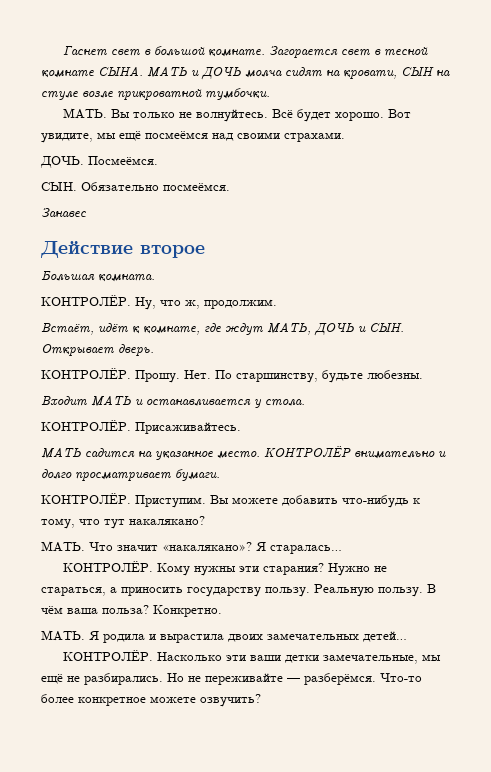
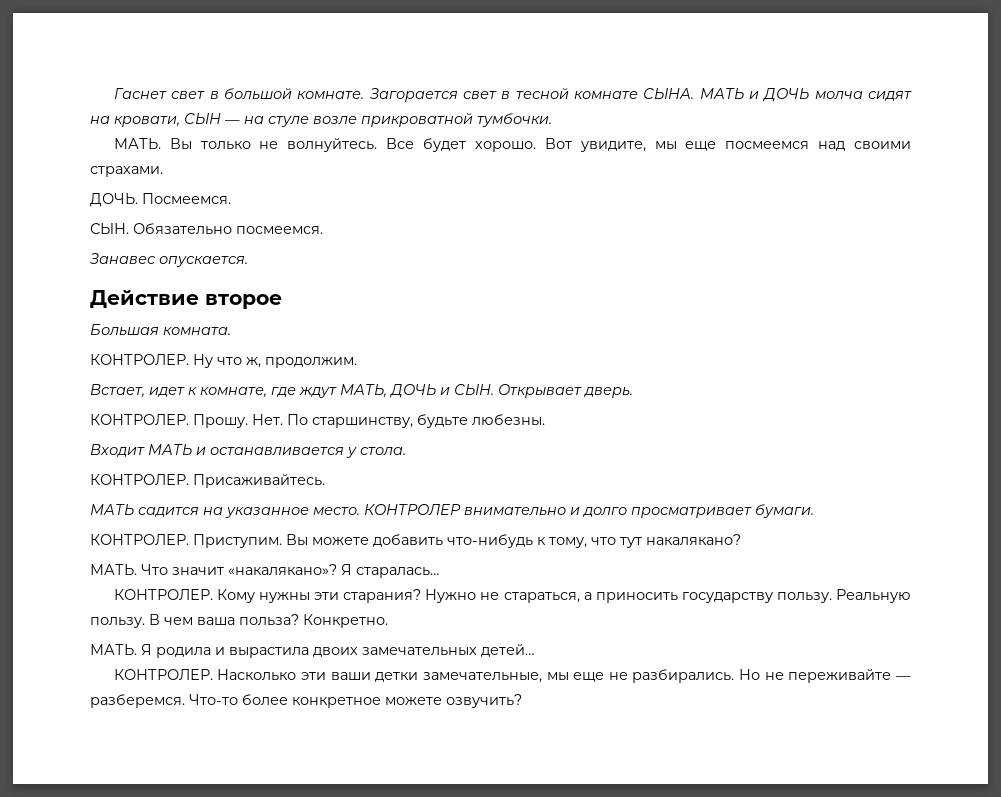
- МАТЬ и ДОЧЬ молча сидят на кровати, СЫН на стуле возле прикроватной тумбочки.
+ МАТЬ и ДОЧЬ молча сидят на кровати, СЫН — на стуле возле прикроватной тумбочки.
- Всё будет хорошо.
+ Все будет хорошо.
- Вот увидите, мы ещё посмеёмся над своими страхами.
+ Вот увидите, мы еще посмеемся над своими страхами.
- Посмеёмся.
+ Посмеемся.
- СЫН. Обязательно посмеёмся.
+ СЫН. Обязательно посмеемся.
- Занавес
+ Занавес опускается.
- КОНТРОЛЁР. Ну, что ж, продолжим.
+ КОНТРОЛЕР. Ну что ж, продолжим.
- Встаёт, идёт к комнате, где ждут МАТЬ, ДОЧЬ и СЫН. Открывает дверь.
- КОНТРОЛЁР.
+ Встает, идет к комнате, где ждут МАТЬ, ДОЧЬ и СЫН. Открывает дверь.
+ КОНТРОЛЕР.
  Входит МАТЬ и останавливается у стола.
- КОНТРОЛЁР.
+ КОНТРОЛЕР.
- КОНТРОЛЁР внимательно и долго просматривает бумаги.
- КОНТРОЛЁР.
+ КОНТРОЛЕР внимательно и долго просматривает бумаги.
+ КОНТРОЛЕР.
  Я старалась…
- КОНТРОЛЁР.
+ КОНТРОЛЕР.
- В чём ваша польза?
+ В чем ваша польза?
  Я родила и вырастила двоих замечательных детей…
- КОНТРОЛЁР.
+ КОНТРОЛЕР.
- Насколько эти ваши детки замечательные, мы ещё не разбирались.
+ Насколько эти ваши детки замечательные, мы еще не разбирались.
- Но не переживайте — разберёмся.
+ Но не переживайте — разберемся.

